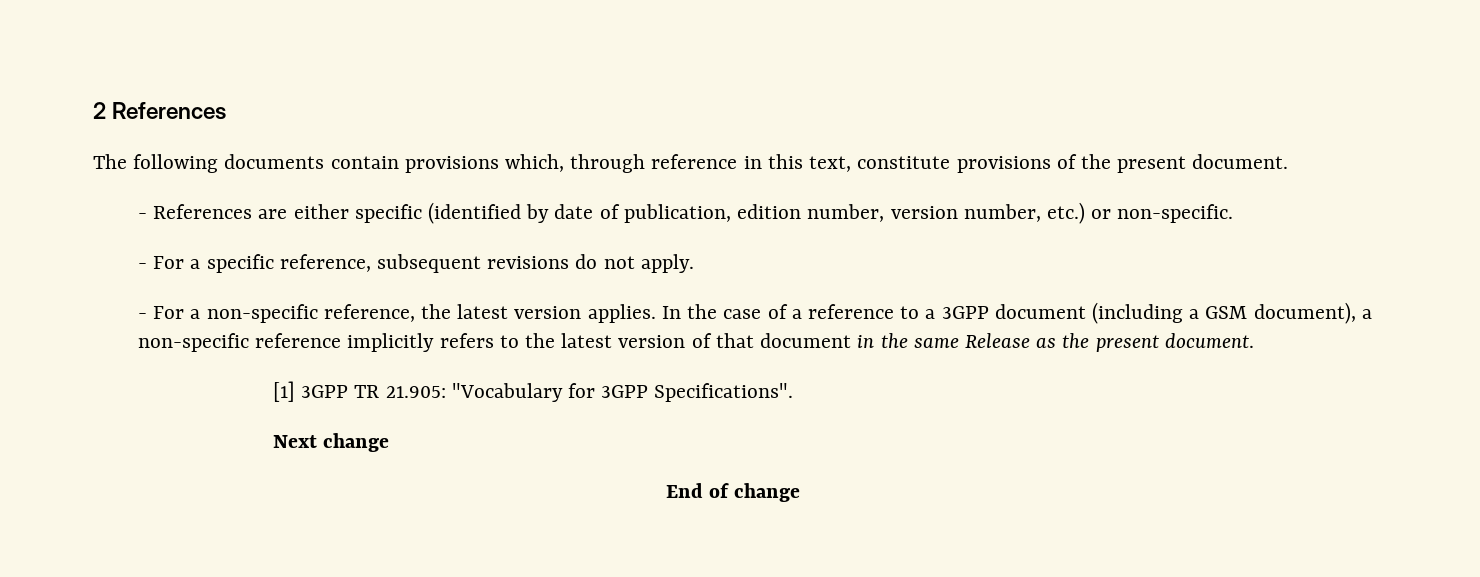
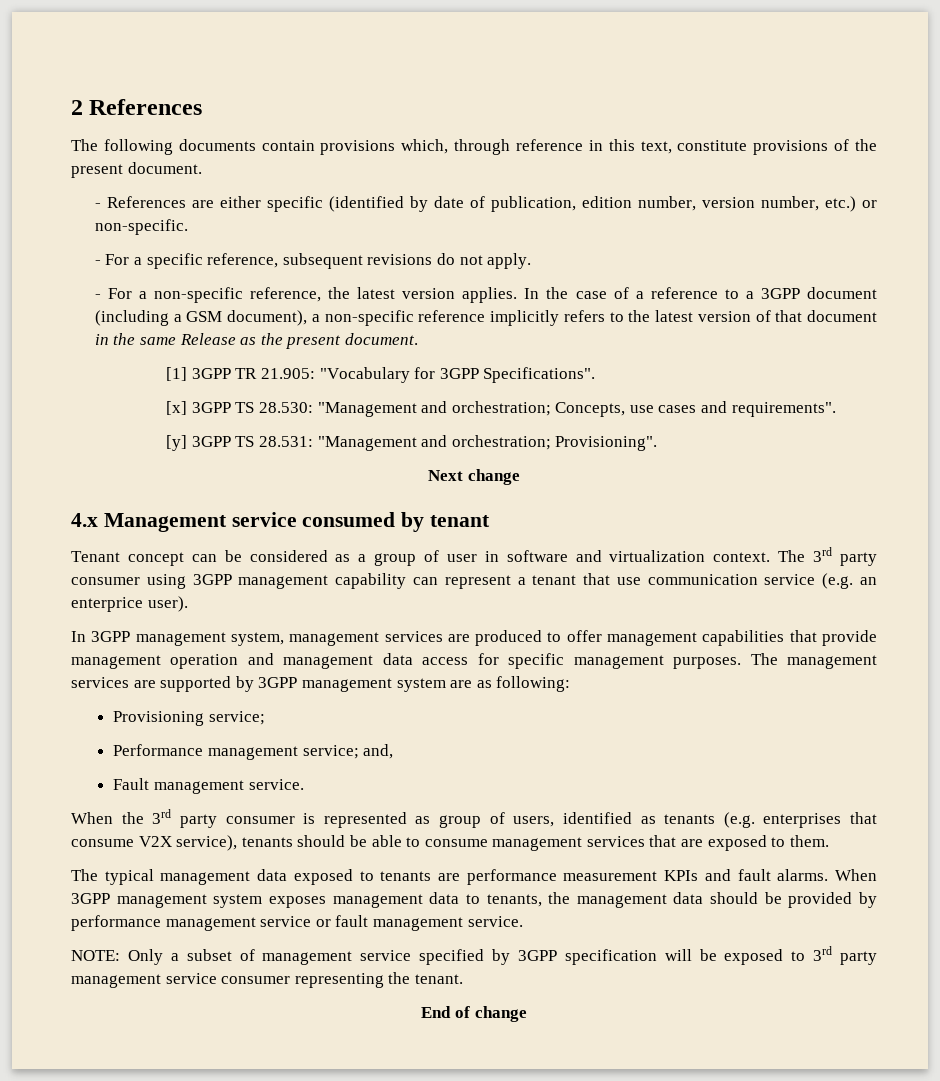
+ [x] 3GPP TS 28.530: "Management and orchestration; Concepts, use cases and requirements".
+ [y] 3GPP TS 28.531: "Management and orchestration; Provisioning".
  Next change
+ 4.x Management service consumed by tenant
+ Tenant concept can be considered as a group of user in software and virtualization context. The 3rd party consumer using 3GPP management capability can represent a tenant that use communication service (e.g. an enterprice user).
+ In 3GPP management system, management services are produced to offer management capabilities that provide management operation and management data access for specific management purposes. The management services are supported by 3GPP management system are as following:
+ Provisioning service;
+ Performance management service; and,
+ Fault management service.
+ When the 3rd party consumer is represented as group of users, identified as tenants (e.g. enterprises that consume V2X service), tenants should be able to consume management services that are exposed to them.
+ The typical management data exposed to tenants are performance measurement KPIs and fault alarms. When 3GPP management system exposes management data to tenants, the management data should be provided by performance management service or fault management service.
+ NOTE: Only a subset of management service specified by 3GPP specification will be exposed to 3rd party management service consumer representing the tenant.

